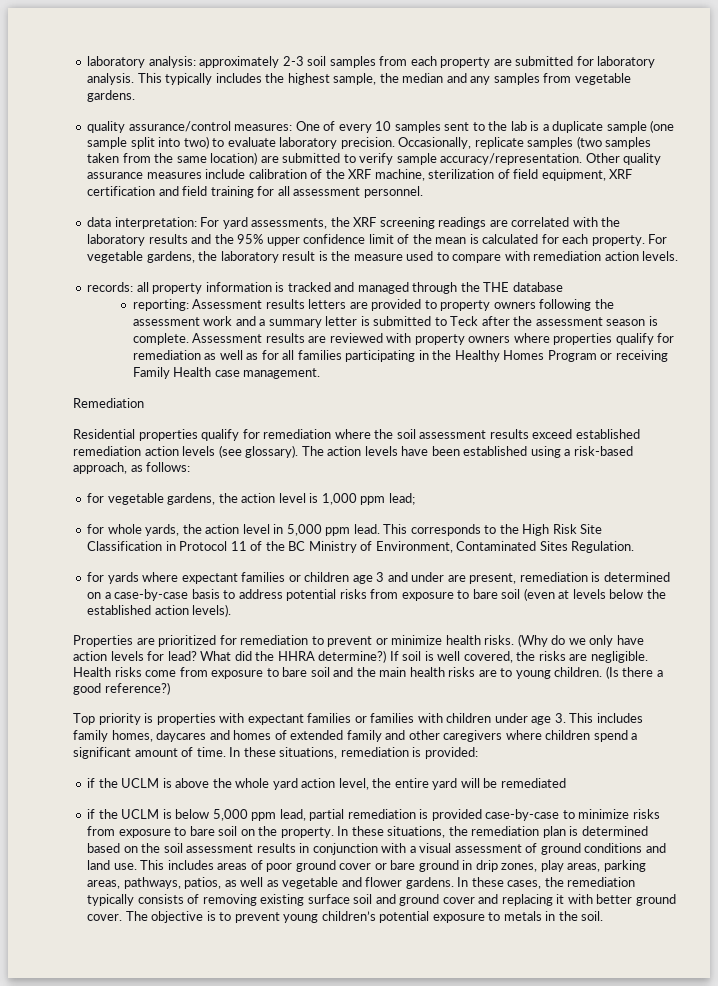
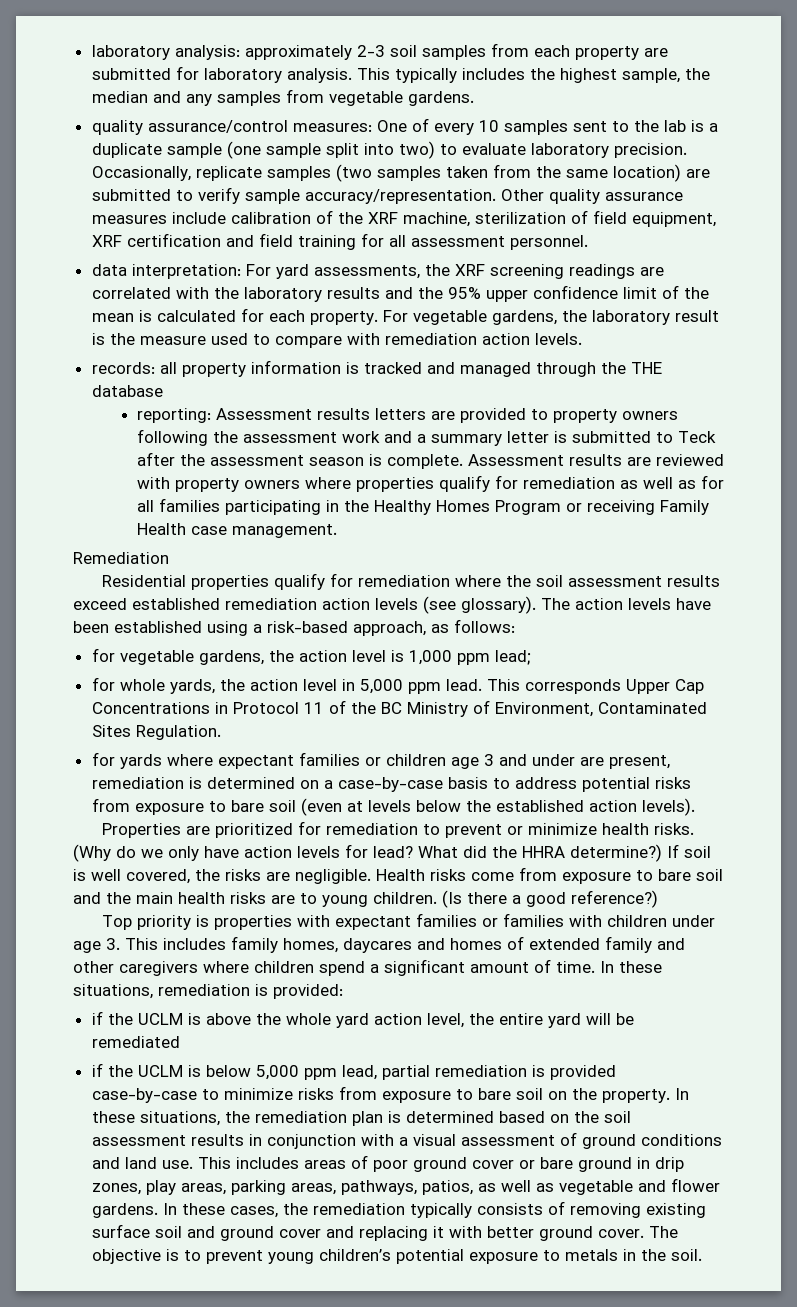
- This corresponds to the High Risk Site Classification in Protocol 11 of the BC Ministry of Environment, Contaminated Sites Regulation.
+ This corresponds Upper Cap Concentrations in Protocol 11 of the BC Ministry of Environment, Contaminated Sites Regulation.

